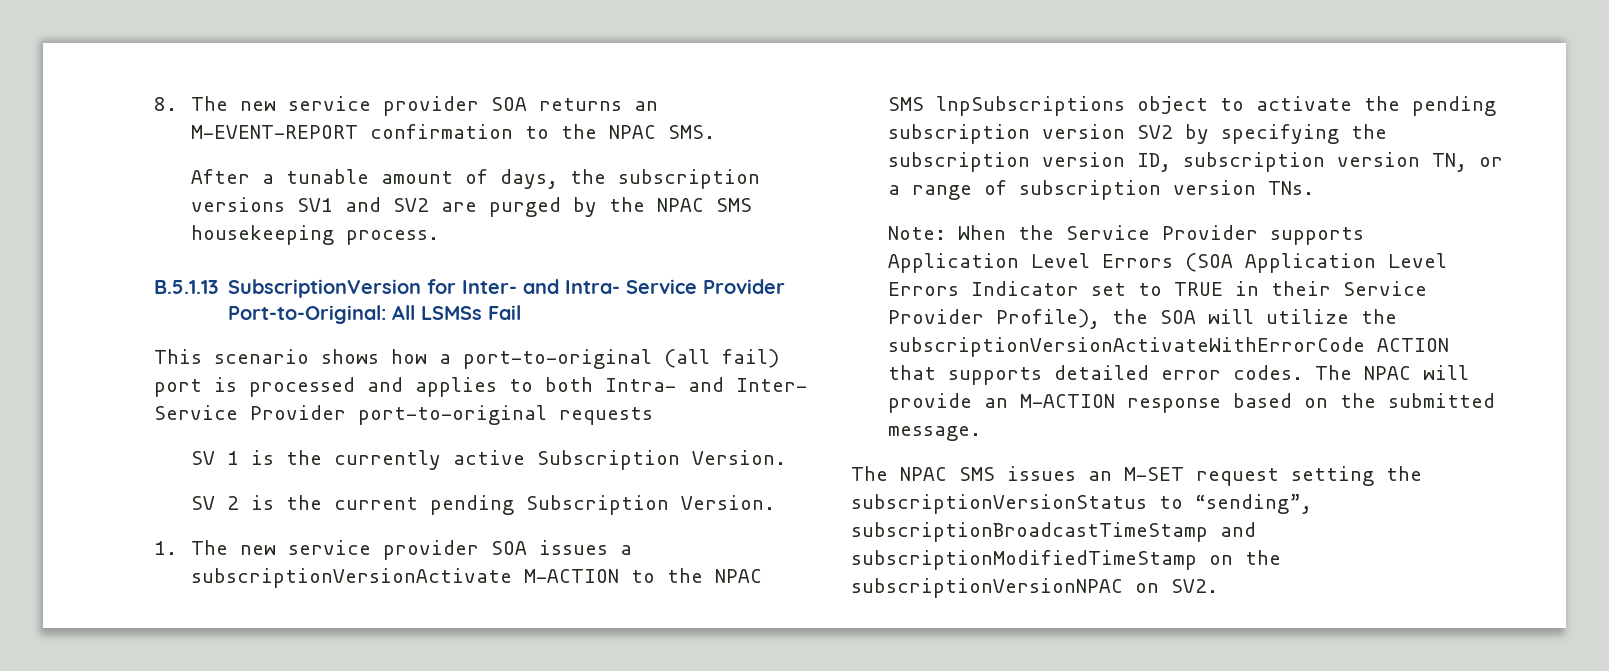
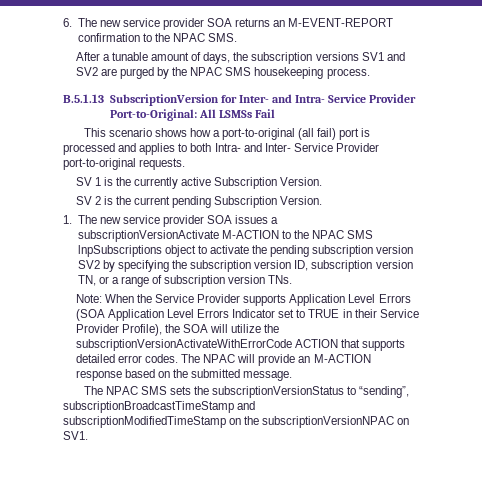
- 8. The new service provider SOA returns an M-EVENT-REPORT confirmation to the NPAC SMS.
+ 6. The new service provider SOA returns an M-EVENT-REPORT confirmation to the NPAC SMS.
- This scenario shows how a port-to-original (all fail) port is processed and applies to both Intra- and Inter- Service Provider port-to-original requests
+ This scenario shows how a port-to-original (all fail) port is processed and applies to both Intra- and Inter- Service Provider port-to-original requests.
- The NPAC SMS issues an M-SET request setting the subscriptionVersionStatus to “sending”, subscriptionBroadcastTimeStamp and subscriptionModifiedTimeStamp on the subscriptionVersionNPAC on SV2.
+ The NPAC SMS sets the subscriptionVersionStatus to “sending”, subscriptionBroadcastTimeStamp and subscriptionModifiedTimeStamp on the subscriptionVersionNPAC on SV1.

